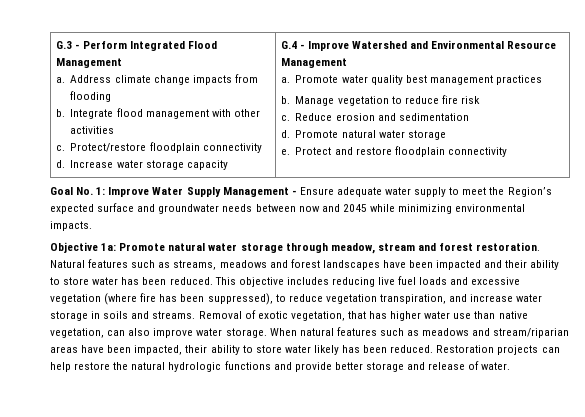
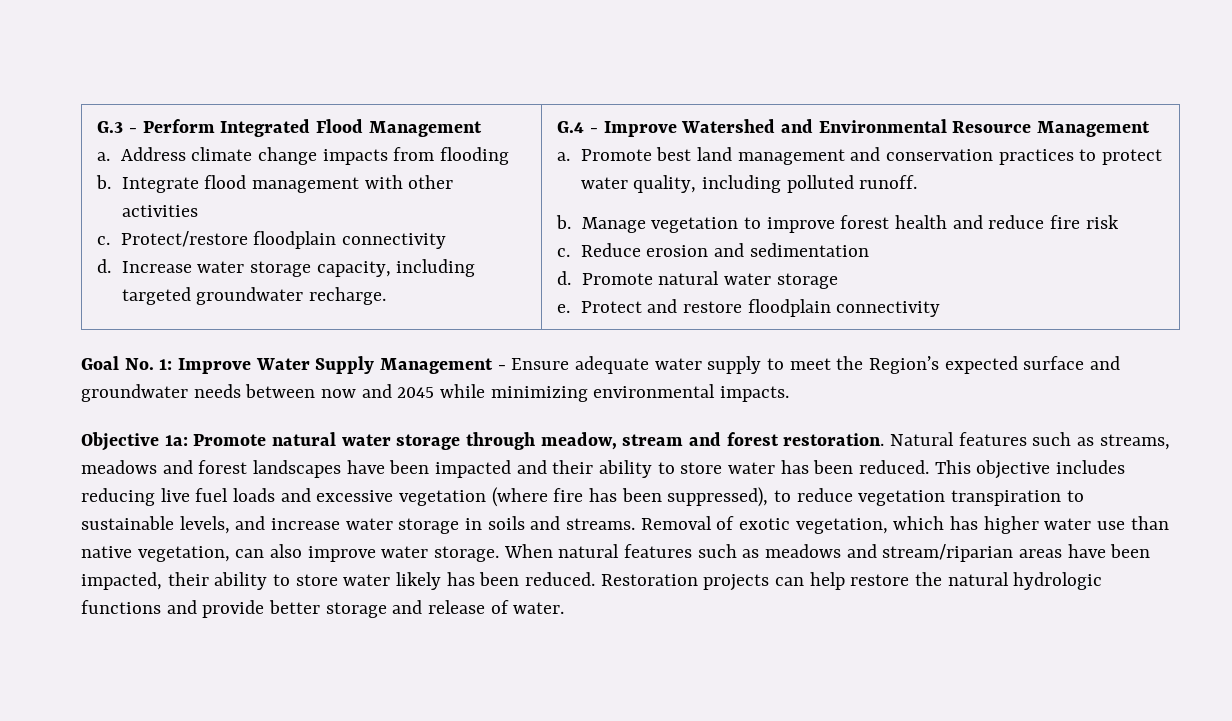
- Increase water storage capacity
+ Increase water storage capacity, including targeted groundwater recharge.
- Promote water quality best management practices
+ Promote best land management and conservation practices to protect water quality, including polluted runoff.
- Manage vegetation to reduce fire risk
+ Manage vegetation to improve forest health and reduce fire risk
- This objective includes reducing live fuel loads and excessive vegetation (where fire has been suppressed), to reduce vegetation transpiration, and increase water storage in soils and streams.
+ This objective includes reducing live fuel loads and excessive vegetation (where fire has been suppressed), to reduce vegetation transpiration to sustainable levels, and increase water storage in soils and streams.
- Removal of exotic vegetation, that has higher water use than native vegetation, can also improve water storage.
+ Removal of exotic vegetation, which has higher water use than native vegetation, can also improve water storage.

